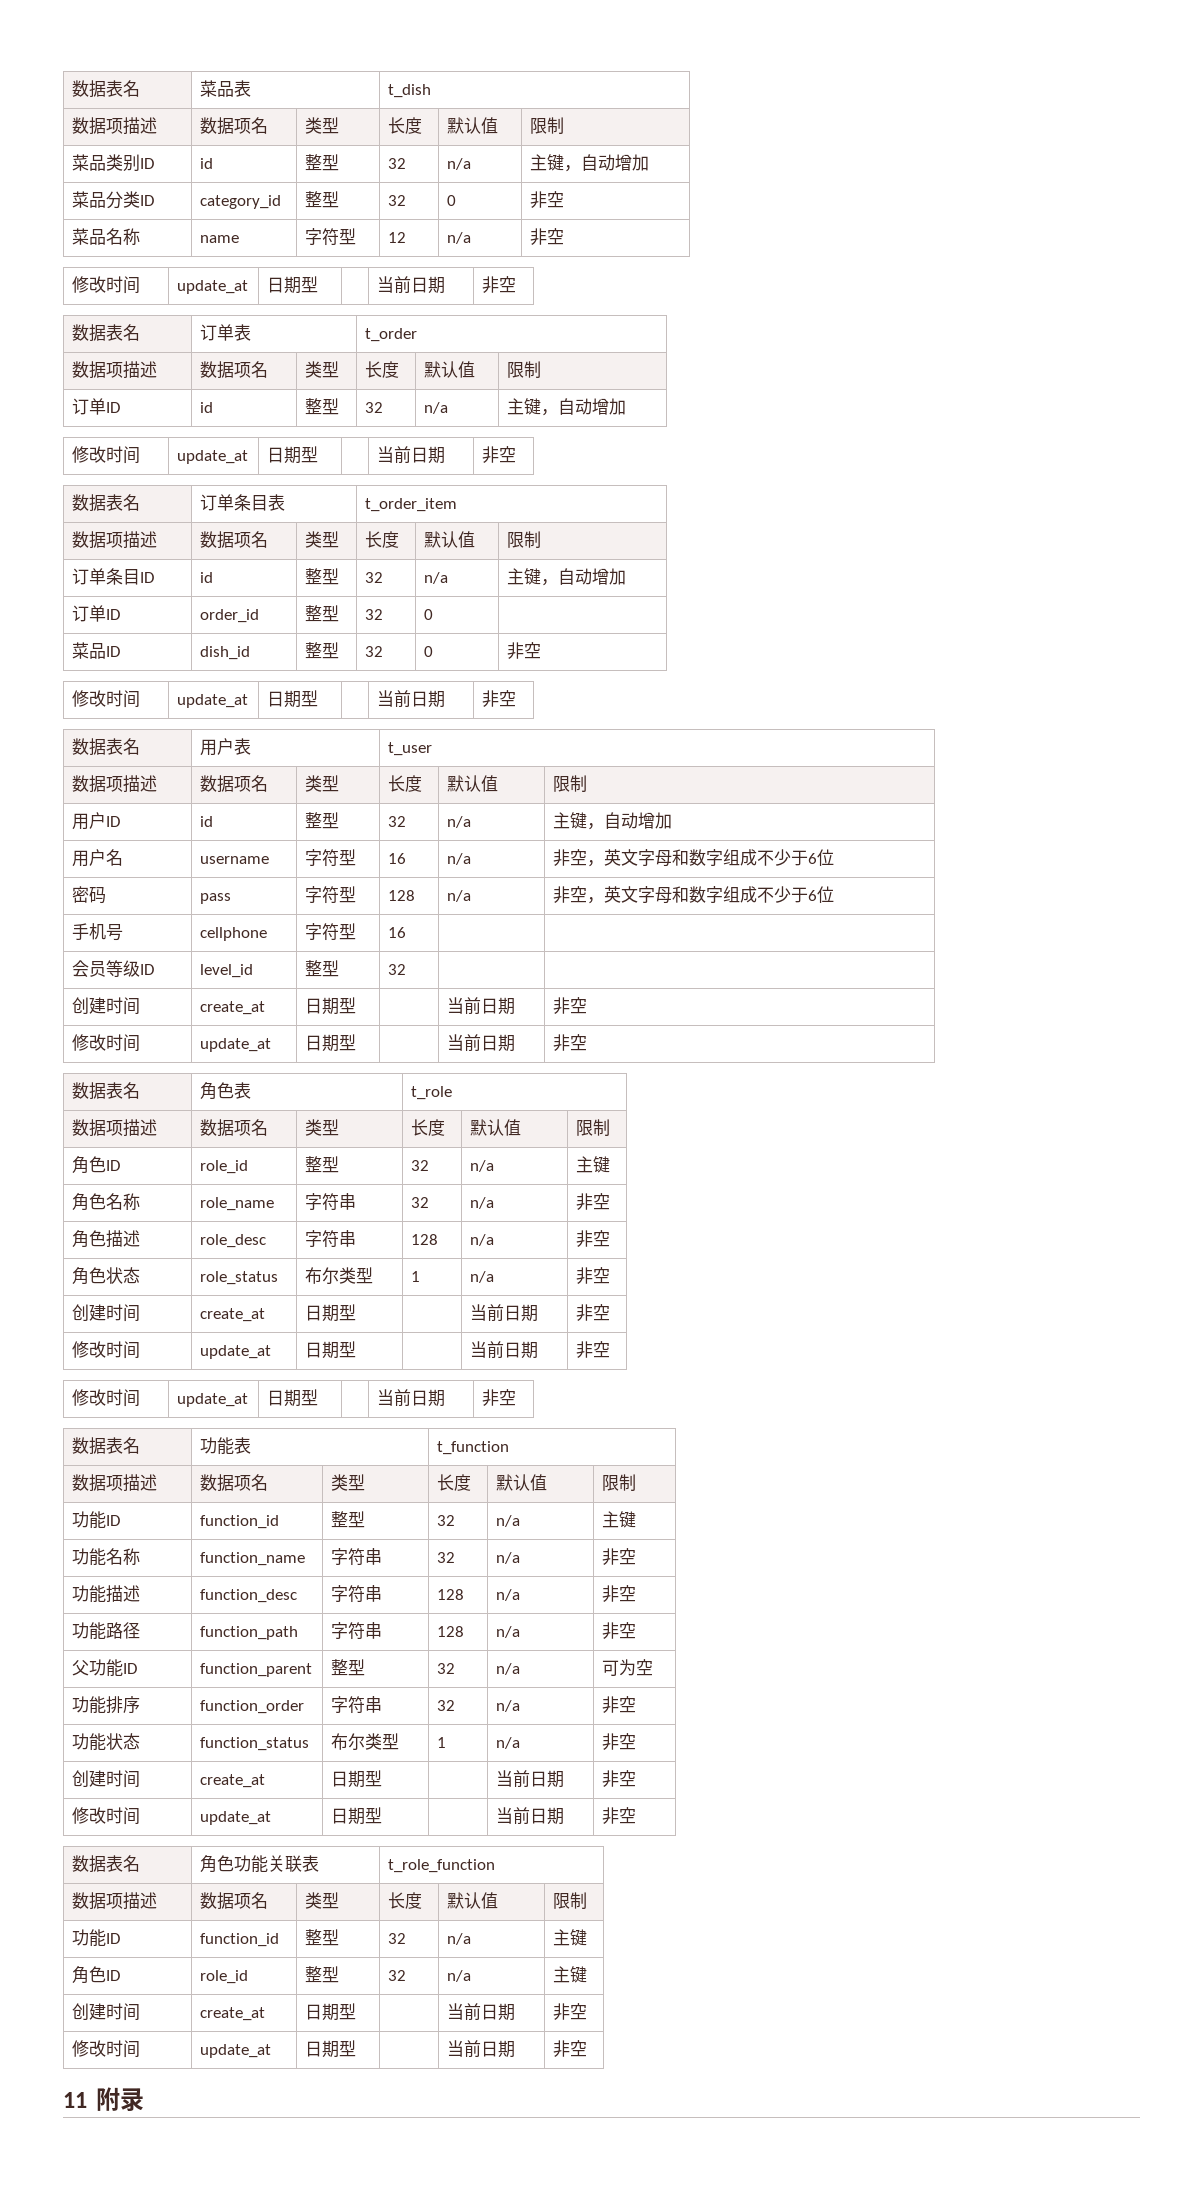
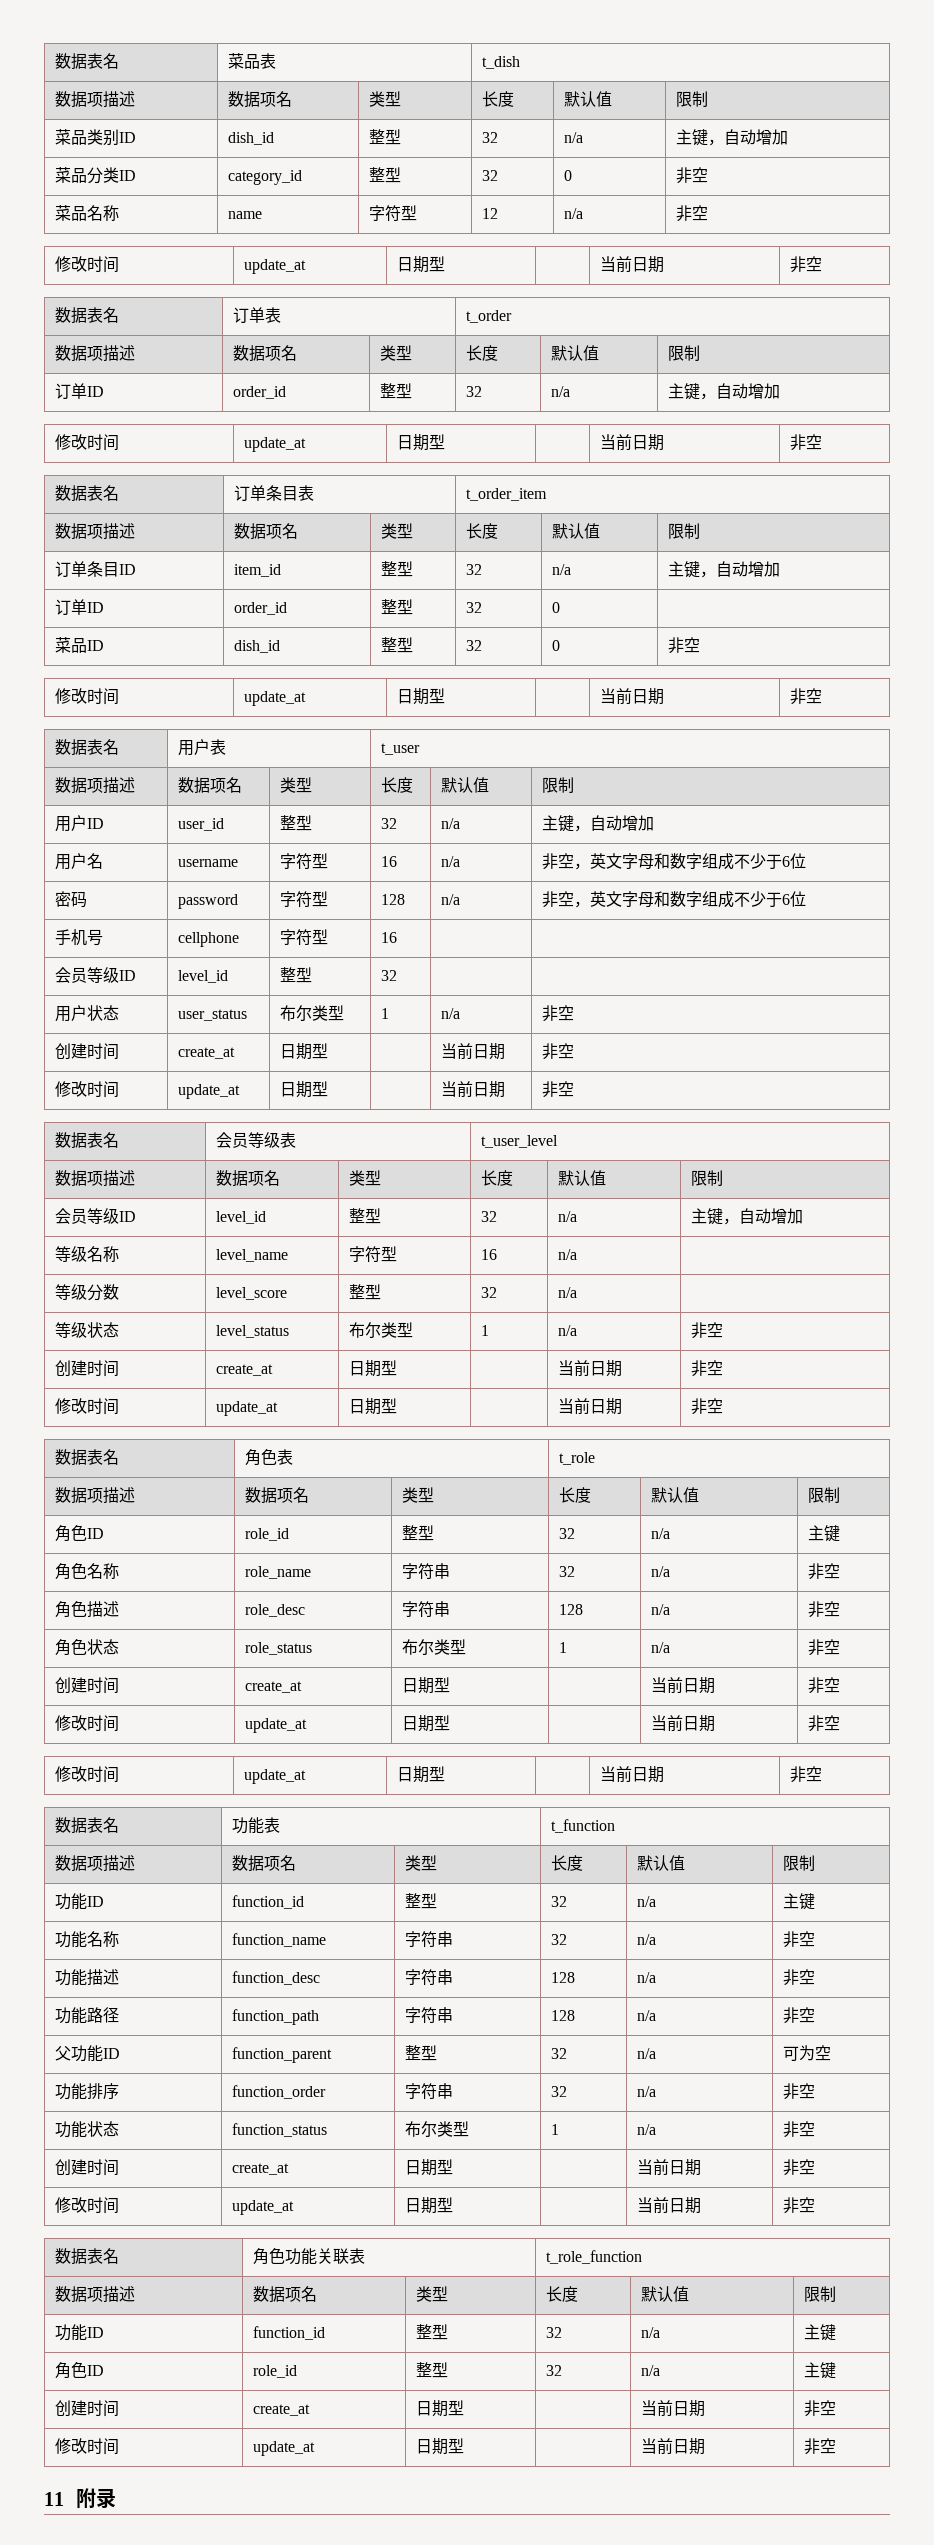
- 菜品类别ID | id | 整型 | 32 | n/a | 主键，自动增加
+ 菜品类别ID | dish_id | 整型 | 32 | n/a | 主键，自动增加
- 订单ID | id | 整型 | 32 | n/a | 主键，自动增加
+ 订单ID | order_id | 整型 | 32 | n/a | 主键，自动增加
- 订单条目ID | id | 整型 | 32 | n/a | 主键，自动增加
+ 订单条目ID | item_id | 整型 | 32 | n/a | 主键，自动增加
- 用户ID | id | 整型 | 32 | n/a | 主键，自动增加
+ 用户ID | user_id | 整型 | 32 | n/a | 主键，自动增加
- 密码 | pass | 字符型 | 128 | n/a | 非空，英文字母和数字组成不少于6位
+ 密码 | password | 字符型 | 128 | n/a | 非空，英文字母和数字组成不少于6位
+ 用户状态 | user_status | 布尔类型 | 1 | n/a | 非空
+ 创建时间 | create_at | 日期型 | | 当前日期 | 非空
+ 修改时间 | update_at | 日期型 | | 当前日期 | 非空
+ 数据表名 | 会员等级表 | t_user_level
+ 数据项描述 | 数据项名 | 类型 | 长度 | 默认值 | 限制
+ 会员等级ID | level_id | 整型 | 32 | n/a | 主键，自动增加
+ 等级名称 | level_name | 字符型 | 16 | n/a |
+ 等级分数 | level_score | 整型 | 32 | n/a |
+ 等级状态 | level_status | 布尔类型 | 1 | n/a | 非空

